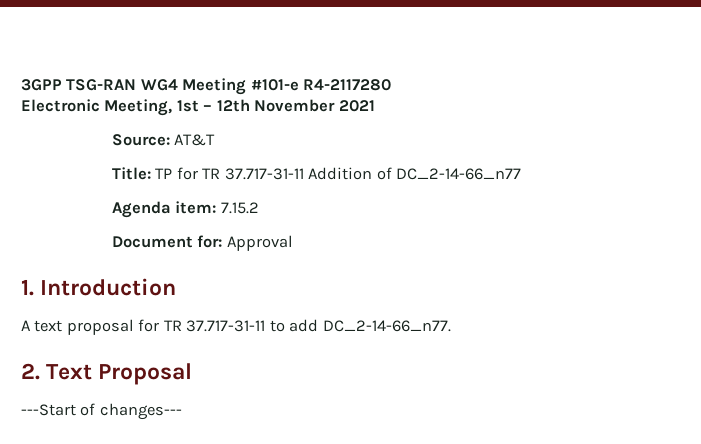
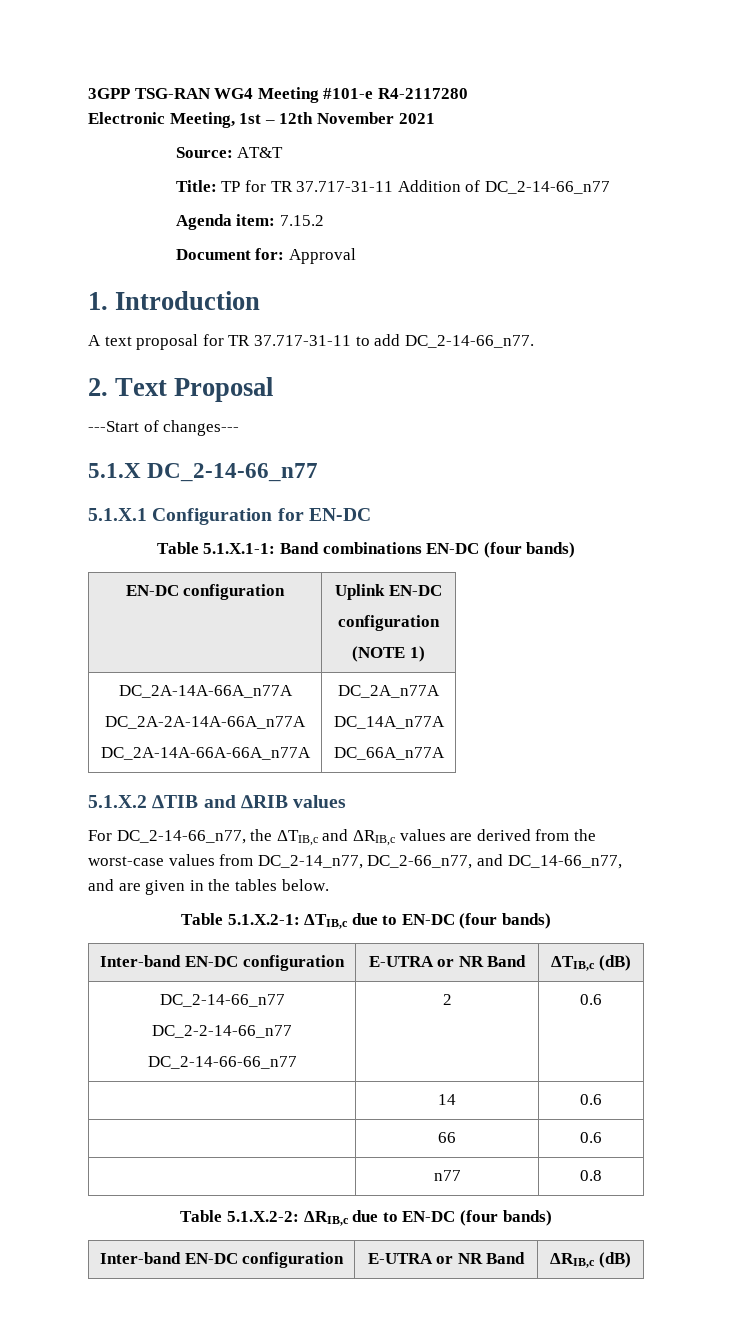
+ 5.1.X DC_2-14-66_n77
+ 5.1.X.1 Configuration for EN-DC
+ Table 5.1.X.1-1: Band combinations EN-DC (four bands)
+ EN-DC configuration | Uplink EN-DC
+ configuration
+ (NOTE 1)
+ DC_2A-14A-66A_n77A
+ DC_2A-2A-14A-66A_n77A
+ DC_2A-14A-66A-66A_n77A | DC_2A_n77A
+ DC_14A_n77A
+ DC_66A_n77A
+ 5.1.X.2 ∆TIB and ∆RIB values
+ For DC_2-14-66_n77, the ΔTIB,c and ΔRIB,c values are derived from the worst-case values from DC_2-14_n77, DC_2-66_n77, and DC_14-66_n77, and are given in the tables below.
+ Table 5.1.X.2-1: ΔTIB,c due to EN-DC (four bands)
+ Inter-band EN-DC configuration | E-UTRA or NR Band | ΔTIB,c (dB)
+ DC_2-14-66_n77
+ DC_2-2-14-66_n77
+ DC_2-14-66-66_n77 | 2 | 0.6
+ | 14 | 0.6
+ | 66 | 0.6
+ | n77 | 0.8
+ Table 5.1.X.2-2: ΔRIB,c due to EN-DC (four bands)
+ Inter-band EN-DC configuration | E-UTRA or NR Band | ΔRIB,c (dB)

